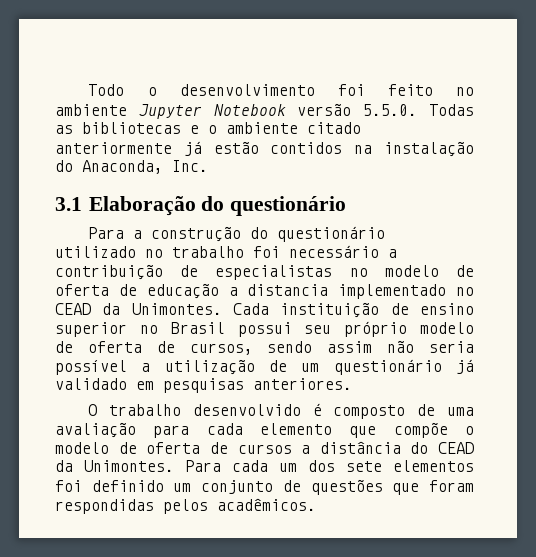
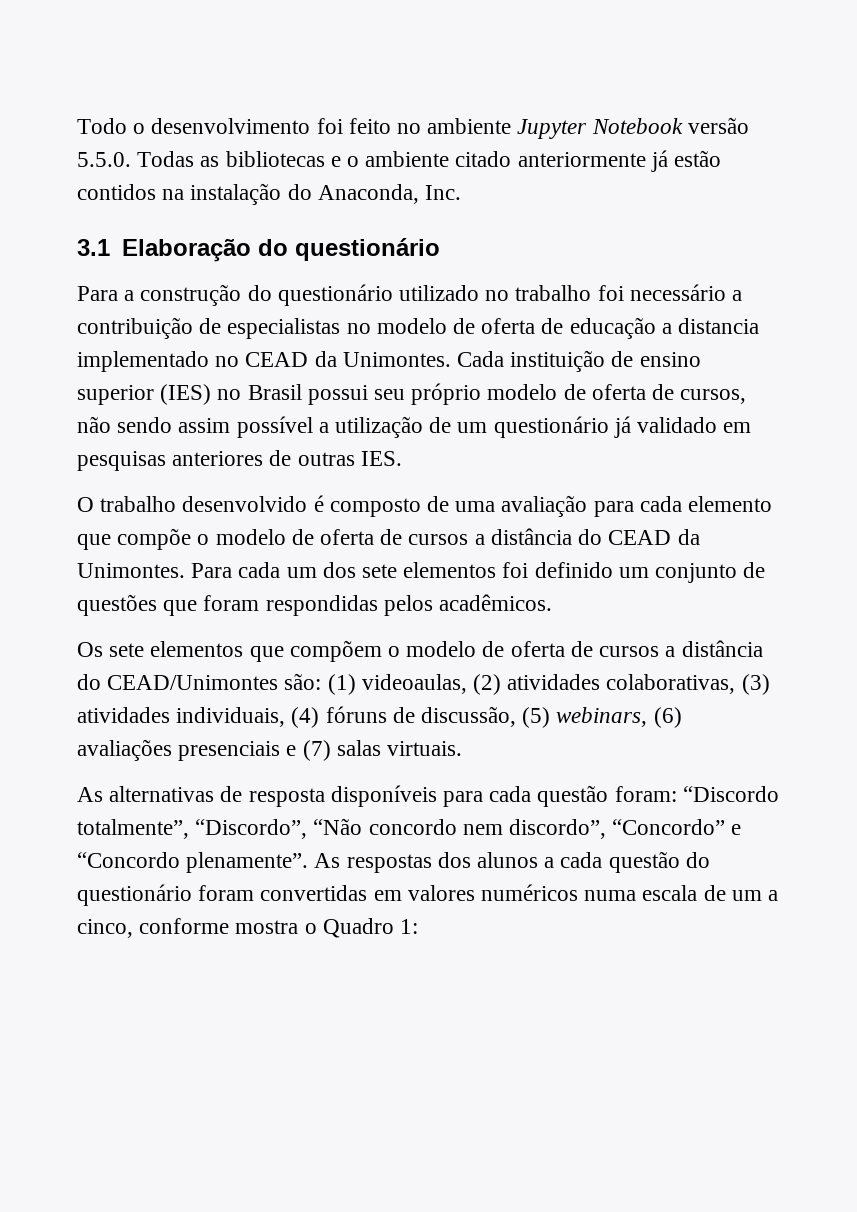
- Cada instituição de ensino superior no Brasil possui seu próprio modelo de oferta de cursos, sendo assim não seria possível a utilização de um questionário já validado em pesquisas anteriores.
+ Cada instituição de ensino superior (IES) no Brasil possui seu próprio modelo de oferta de cursos, não sendo assim possível a utilização de um questionário já validado em pesquisas anteriores de outras IES.
+ Os sete elementos que compõem o modelo de oferta de cursos a distância do CEAD/Unimontes são: (1) videoaulas, (2) atividades colaborativas, (3) atividades individuais, (4) fóruns de discussão, (5) webinars, (6) avaliações presenciais e (7) salas virtuais.
+ As alternativas de resposta disponíveis para cada questão foram: “Discordo totalmente”, “Discordo”, “Não concordo nem discordo”, “Concordo” e “Concordo plenamente”. As respostas dos alunos a cada questão do questionário foram convertidas em valores numéricos numa escala de um a cinco, conforme mostra o Quadro 1:

